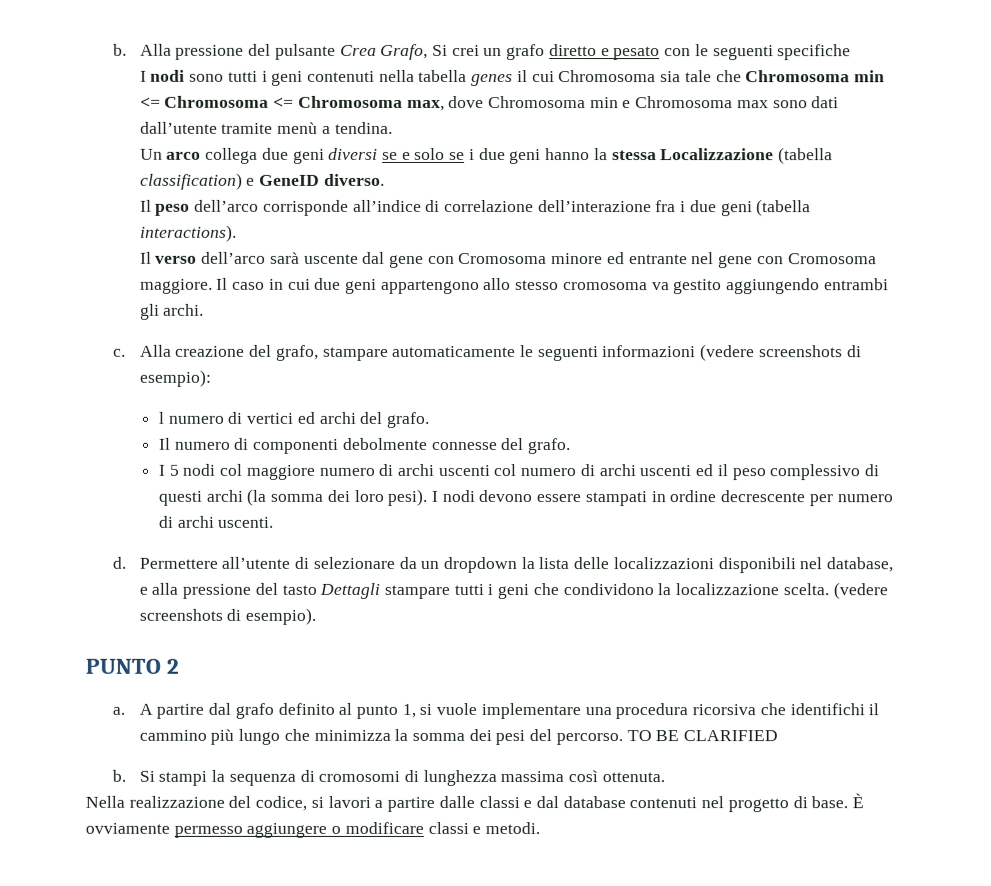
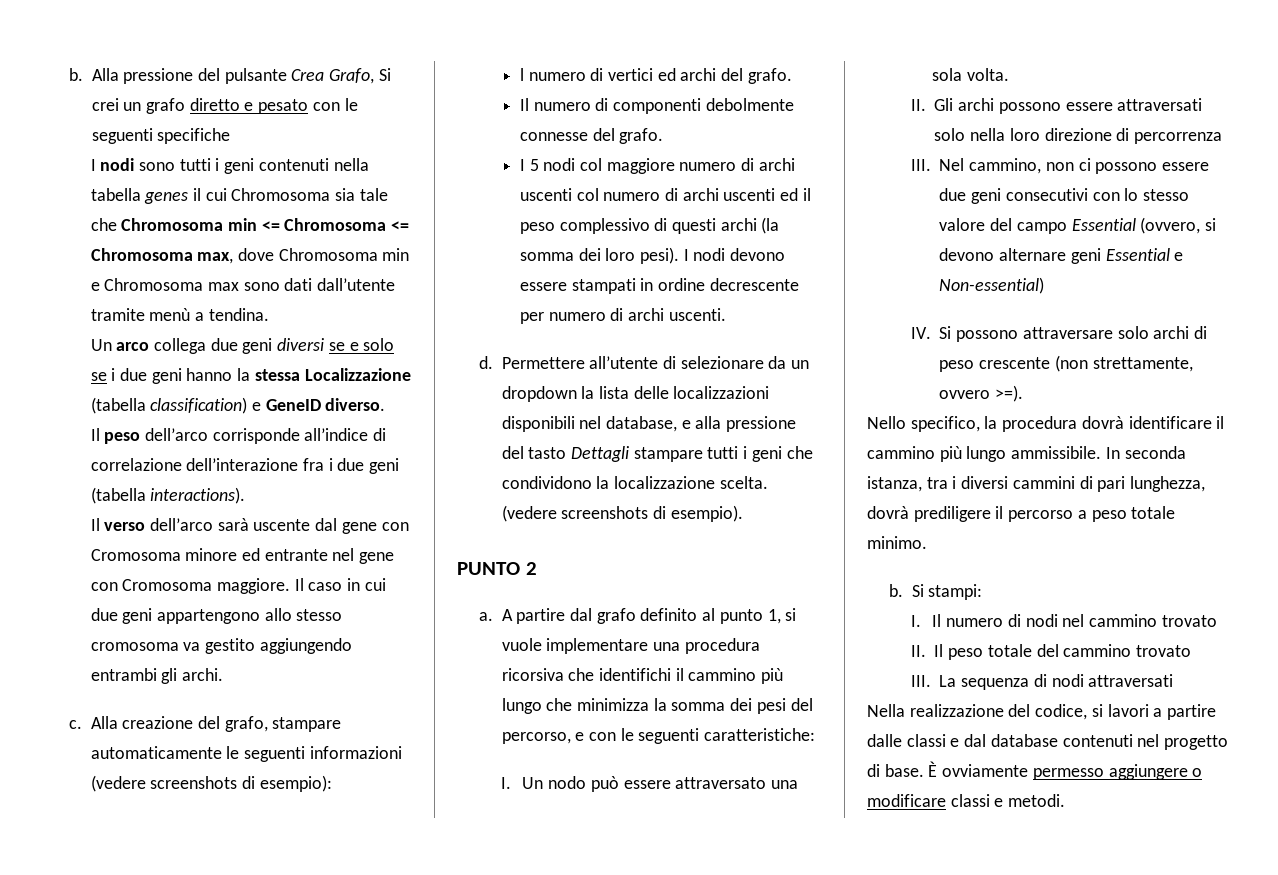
- A partire dal grafo definito al punto 1, si vuole implementare una procedura ricorsiva che identifichi il cammino più lungo che minimizza la somma dei pesi del percorso. TO BE CLARIFIED
- b. Si stampi la sequenza di cromosomi di lunghezza massima così ottenuta.
+ A partire dal grafo definito al punto 1, si vuole implementare una procedura ricorsiva che identifichi il cammino più lungo che minimizza la somma dei pesi del percorso, e con le seguenti caratteristiche:
+ I. Un nodo può essere attraversato una sola volta.
+ II. Gli archi possono essere attraversati solo nella loro direzione di percorrenza
+ III. Nel cammino, non ci possono essere due geni consecutivi con lo stesso valore del campo Essential (ovvero, si devono alternare geni Essential e Non-essential)
+ IV. Si possono attraversare solo archi di peso crescente (non strettamente, ovvero >=).
+ Nello specifico, la procedura dovrà identificare il cammino più lungo ammissibile. In seconda istanza, tra i diversi cammini di pari lunghezza, dovrà prediligere il percorso a peso totale minimo.
+ b. Si stampi:
+ I. Il numero di nodi nel cammino trovato
+ II. Il peso totale del cammino trovato
+ III. La sequenza di nodi attraversati

